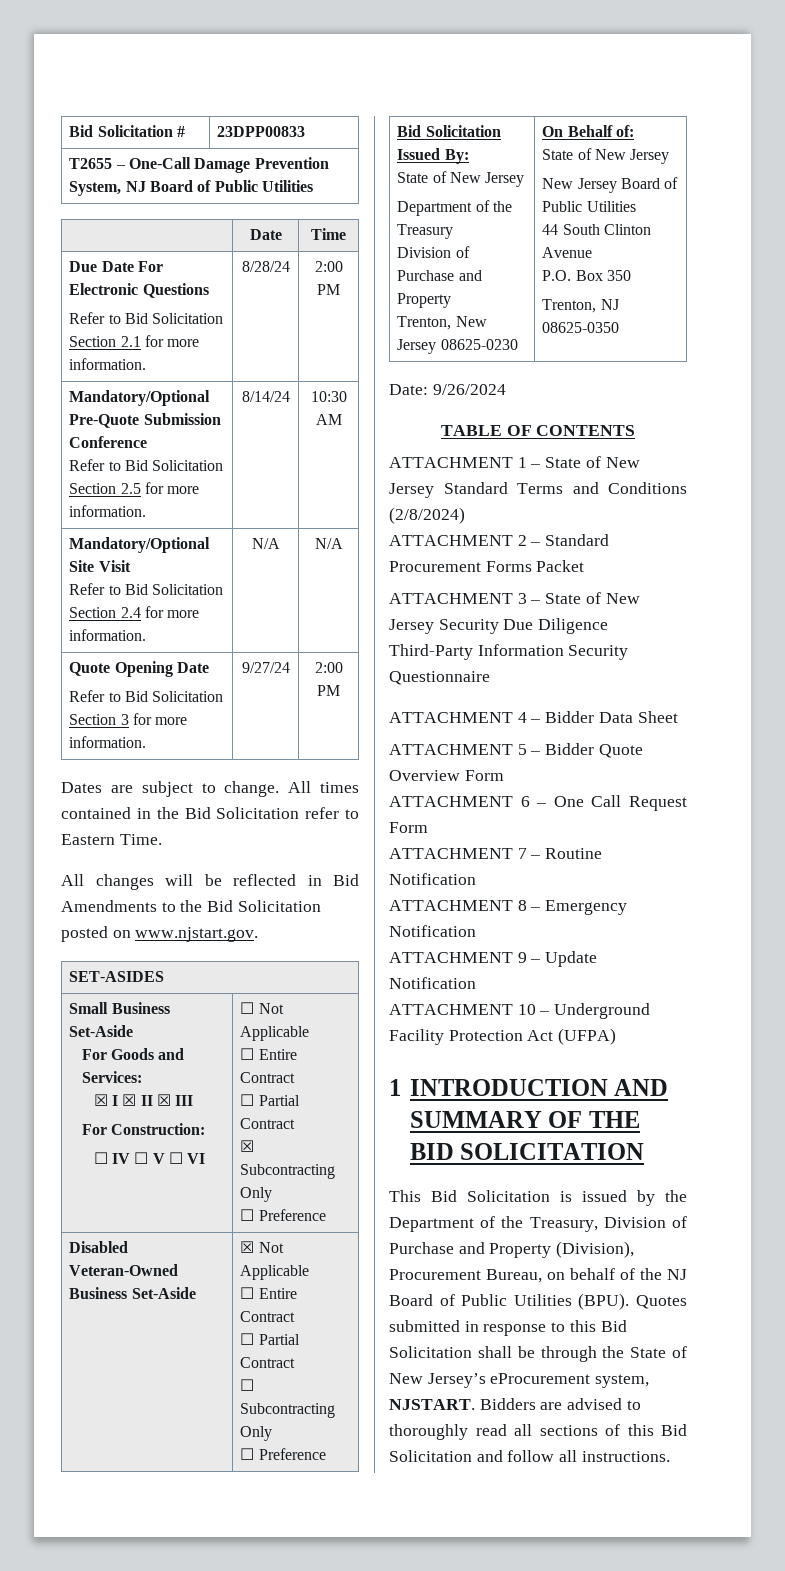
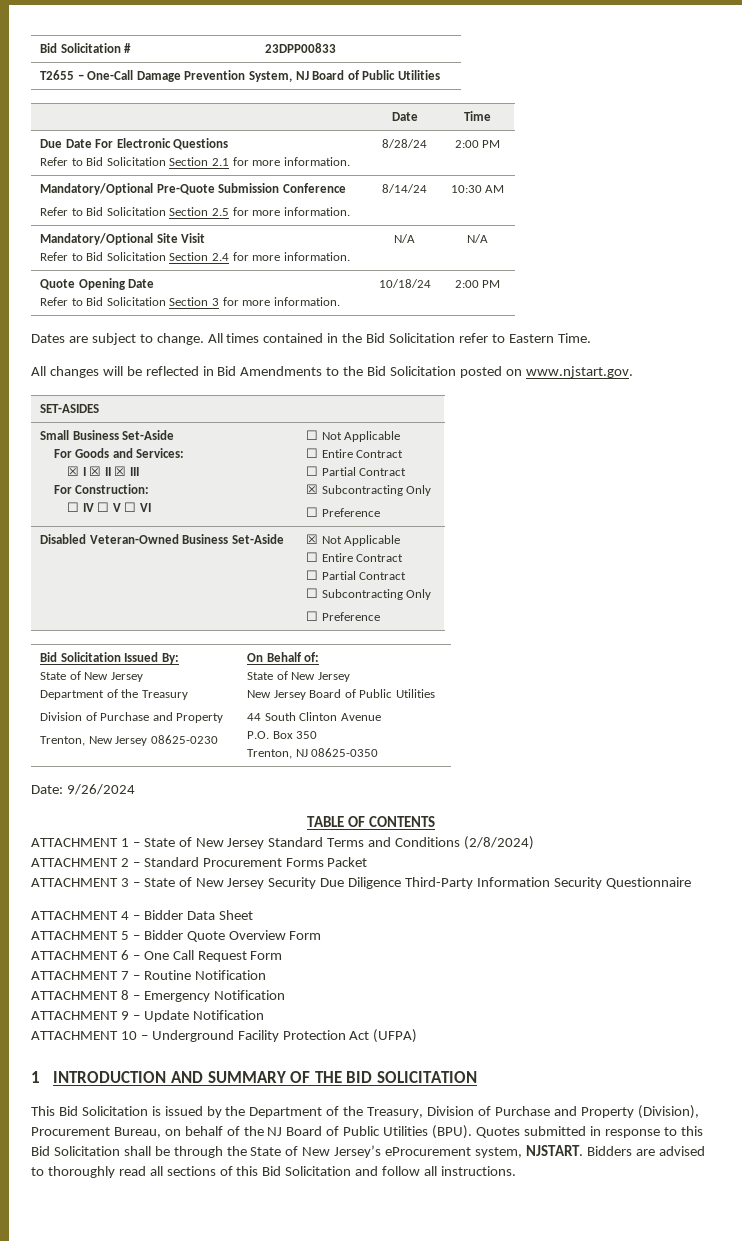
  Quote Opening Date
- Refer to Bid Solicitation Section 3 for more information. | 9/27/24 | 2:00 PM
+ Refer to Bid Solicitation Section 3 for more information. | 10/18/24 | 2:00 PM

